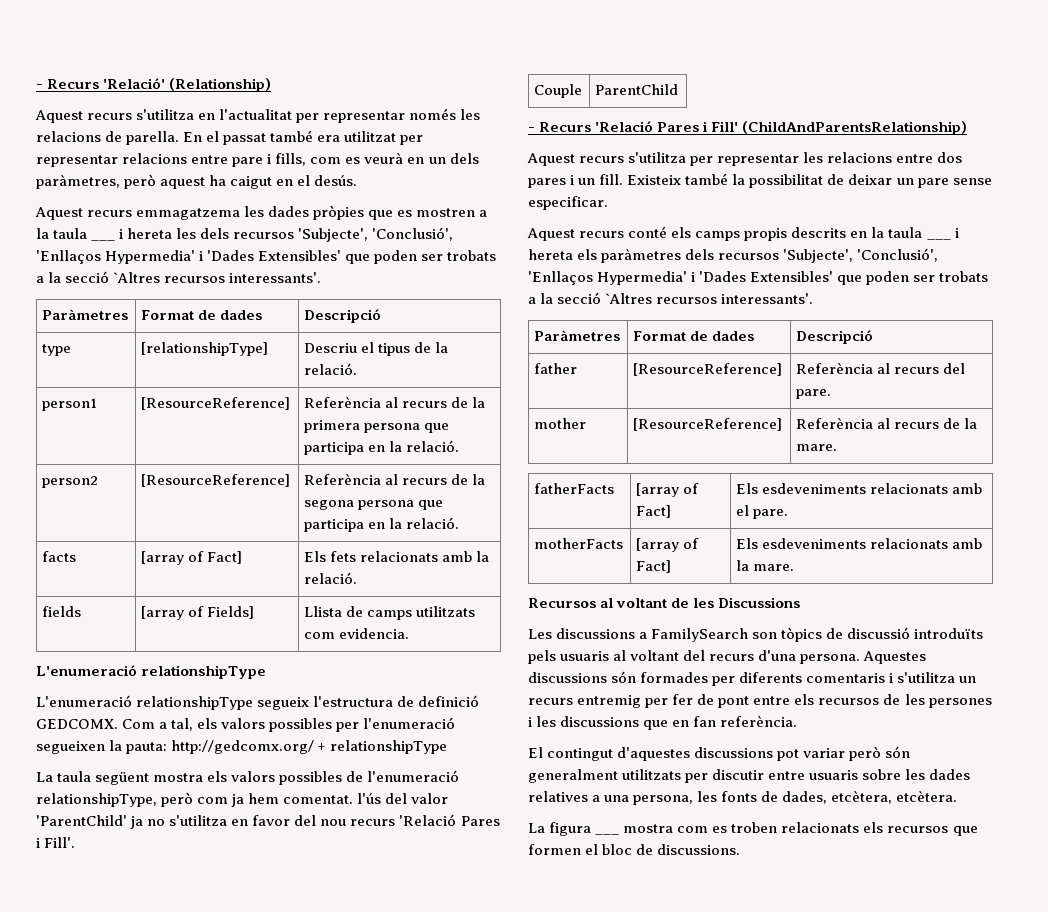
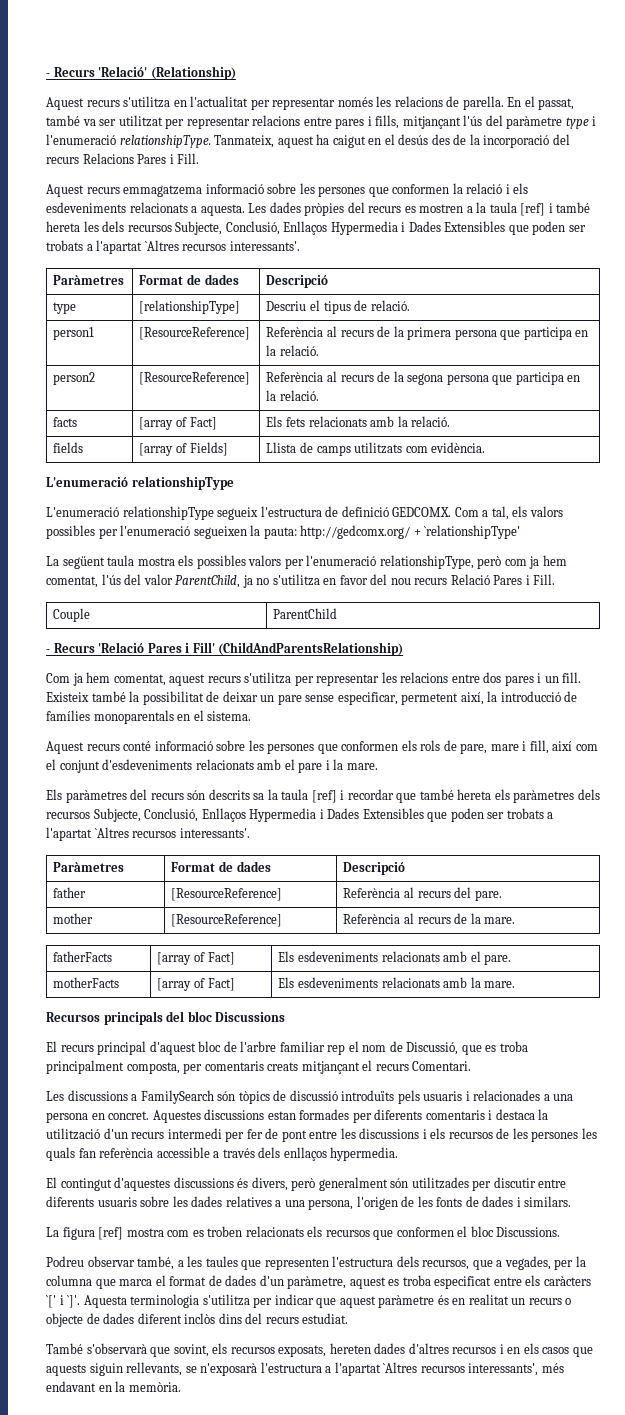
- En el passat també era utilitzat per representar relacions entre pare i fills, com es veurà en un dels paràmetres, però aquest ha caigut en el desús.
- Aquest recurs emmagatzema les dades pròpies que es mostren a la taula ___ i hereta les dels recursos 'Subjecte', 'Conclusió', 'Enllaços Hypermedia' i 'Dades Extensibles' que poden ser trobats a la secció `Altres recursos interessants'.
+ En el passat, també va ser utilitzat per representar relacions entre pares i fills, mitjançant l'ús del paràmetre type i l'enumeració relationshipType. Tanmateix, aquest ha caigut en el desús des de la incorporació del recurs Relacions Pares i Fill.
+ Aquest recurs emmagatzema informació sobre les persones que conformen la relació i els esdeveniments relacionats a aquesta. Les dades pròpies del recurs es mostren a la taula [ref] i també hereta les dels recursos Subjecte, Conclusió, Enllaços Hypermedia i Dades Extensibles que poden ser trobats a l'apartat `Altres recursos interessants'.
- type | [relationshipType] | Descriu el tipus de la relació.
+ type | [relationshipType] | Descriu el tipus de relació.
- fields | [array of Fields] | Llista de camps utilitzats com evidencia.
+ fields | [array of Fields] | Llista de camps utilitzats com evidència.
- Com a tal, els valors possibles per l'enumeració segueixen la pauta: http://gedcomx.org/ + relationshipType
- La taula següent mostra els valors possibles de l'enumeració relationshipType, però com ja hem comentat. l'ús del valor 'ParentChild' ja no s'utilitza en favor del nou recurs 'Relació Pares i Fill'.
+ Com a tal, els valors possibles per l'enumeració segueixen la pauta: http://gedcomx.org/ + `relationshipType'
+ La següent taula mostra els possibles valors per l'enumeració relationshipType, però com ja hem comentat, l'ús del valor ParentChild, ja no s'utilitza en favor del nou recurs Relació Pares i Fill.
- Aquest recurs s'utilitza per representar les relacions entre dos pares i un fill.
+ Com ja hem comentat, aquest recurs s'utilitza per representar les relacions entre dos pares i un fill.
- Existeix també la possibilitat de deixar un pare sense especificar.
- Aquest recurs conté els camps propis descrits en la taula ___ i hereta els paràmetres dels recursos 'Subjecte', 'Conclusió', 'Enllaços Hypermedia' i 'Dades Extensibles' que poden ser trobats a la secció `Altres recursos interessants'.
+ Existeix també la possibilitat de deixar un pare sense especificar, permetent així, la introducció de famílies monoparentals en el sistema.
+ Aquest recurs conté informació sobre les persones que conformen els rols de pare, mare i fill, així com el conjunt d'esdeveniments relacionats amb el pare i la mare.
+ Els paràmetres del recurs són descrits sa la taula [ref] i recordar que també hereta els paràmetres dels recursos Subjecte, Conclusió, Enllaços Hypermedia i Dades Extensibles que poden ser trobats a l'apartat `Altres recursos interessants'.
- Recursos al voltant de les Discussions
+ Recursos principals del bloc Discussions
+ El recurs principal d'aquest bloc de l'arbre familiar rep el nom de Discussió, que es troba principalment composta, per comentaris creats mitjançant el recurs Comentari.
- Les discussions a FamilySearch son tòpics de discussió introduïts pels usuaris al voltant del recurs d'una persona.
+ Les discussions a FamilySearch són tòpics de discussió introduïts pels usuaris i relacionades a una persona en concret.
- Aquestes discussions són formades per diferents comentaris i s'utilitza un recurs entremig per fer de pont entre els recursos de les persones i les discussions que en fan referència.
- El contingut d'aquestes discussions pot variar però són generalment utilitzats per discutir entre usuaris sobre les dades relatives a una persona, les fonts de dades, etcètera, etcètera.
+ Aquestes discussions estan formades per diferents comentaris i destaca la utilització d'un recurs intermedi per fer de pont entre les discussions i els recursos de les persones les quals fan referència accessible a través dels enllaços hypermedia.
+ El contingut d'aquestes discussions és divers, però generalment són utilitzades per discutir entre diferents usuaris sobre les dades relatives a una persona, l'origen de les fonts de dades i similars.
- La figura ___ mostra com es troben relacionats els recursos que formen el bloc de discussions.
+ La figura [ref] mostra com es troben relacionats els recursos que conformen el bloc Discussions.
+ Podreu observar també, a les taules que representen l'estructura dels recursos, que a vegades, per la columna que marca el format de dades d'un paràmetre, aquest es troba especificat entre els caràcters `[' i `]'. Aquesta terminologia s'utilitza per indicar que aquest paràmetre és en realitat un recurs o objecte de dades diferent inclòs dins del recurs estudiat.
+ També s'observarà que sovint, els recursos exposats, hereten dades d'altres recursos i en els casos que aquests siguin rellevants, se n'exposarà l'estructura a l'apartat `Altres recursos interessants', més endavant en la memòria.

